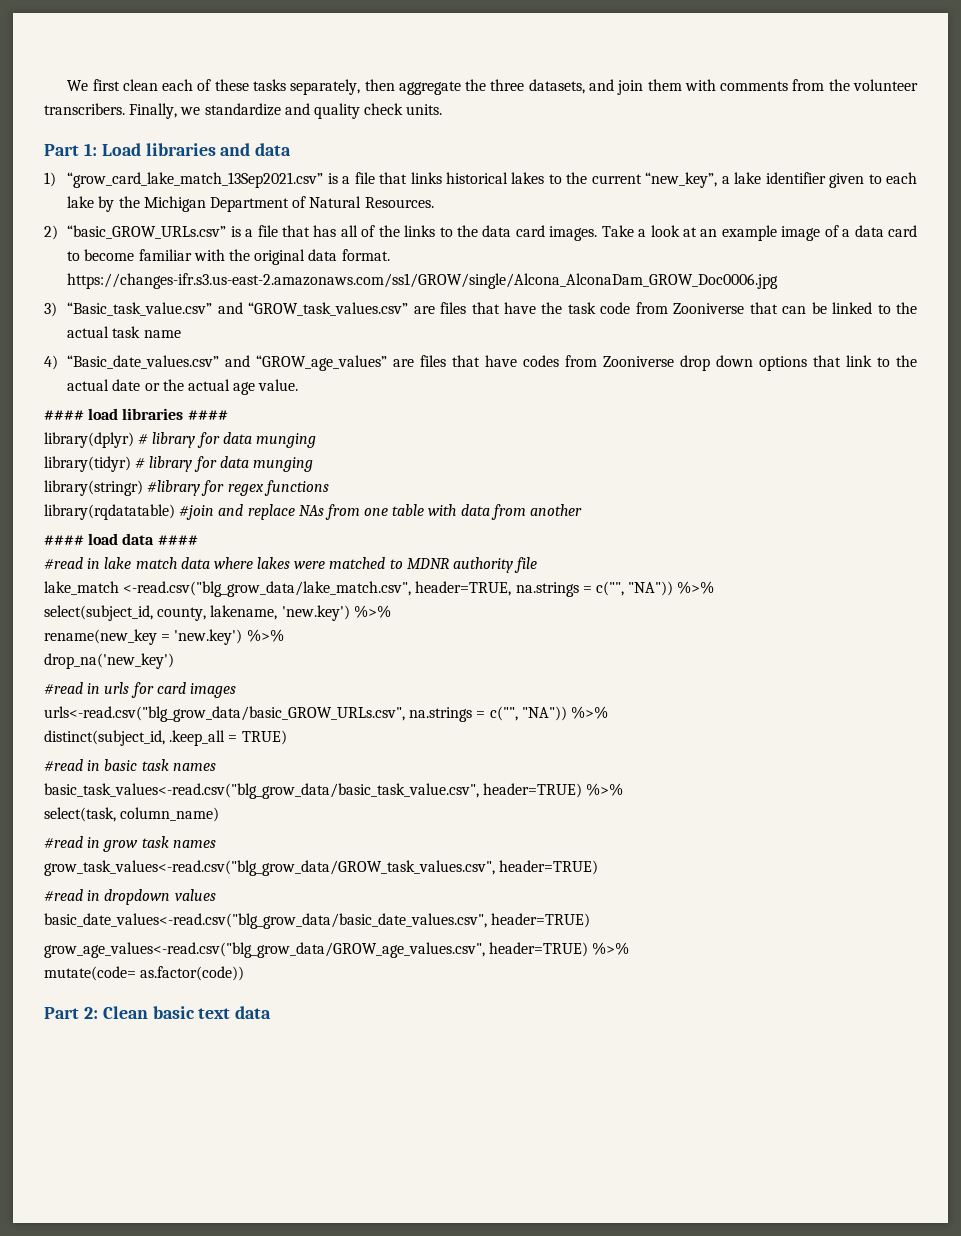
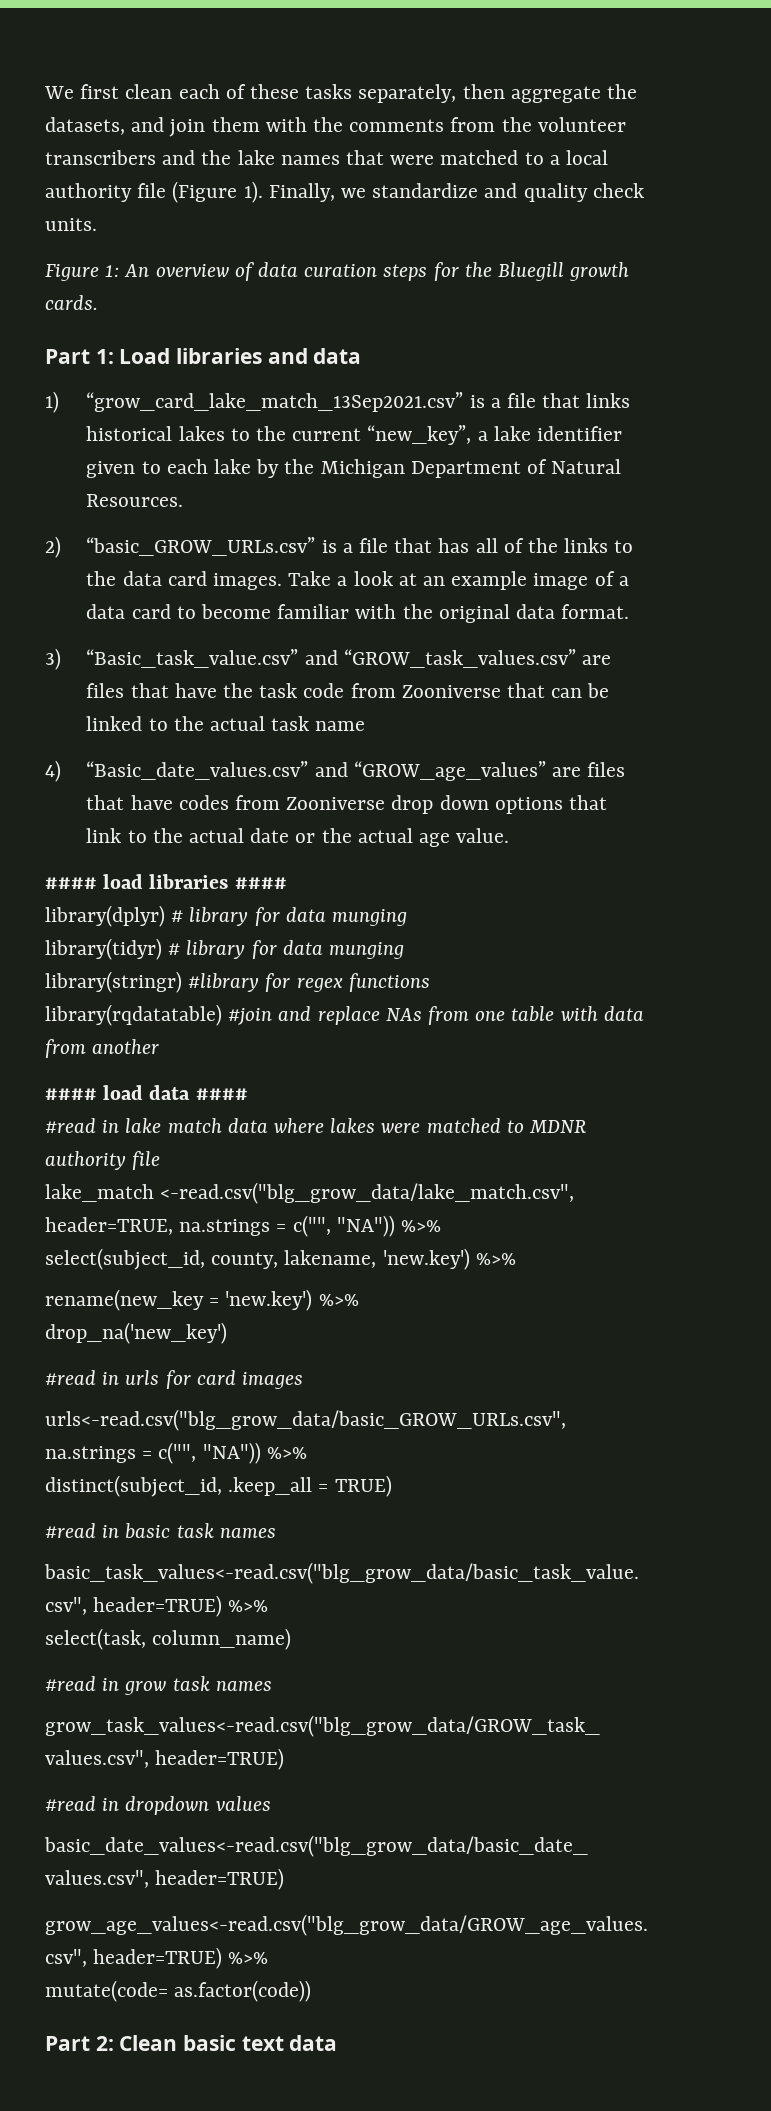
- We first clean each of these tasks separately, then aggregate the three datasets, and join them with comments from the volunteer transcribers.
+ We first clean each of these tasks separately, then aggregate the datasets, and join them with the comments from the volunteer transcribers and the lake names that were matched to a local authority file (Figure 1).
+ Figure 1: An overview of data curation steps for the Bluegill growth cards.
- Take a look at an example image of a data card to become familiar with the original data format. https://changes-ifr.s3.us-east-2.amazonaws.com/ss1/GROW/single/Alcona_AlconaDam_GROW_Doc0006.jpg
+ Take a look at an example image of a data card to become familiar with the original data format.

